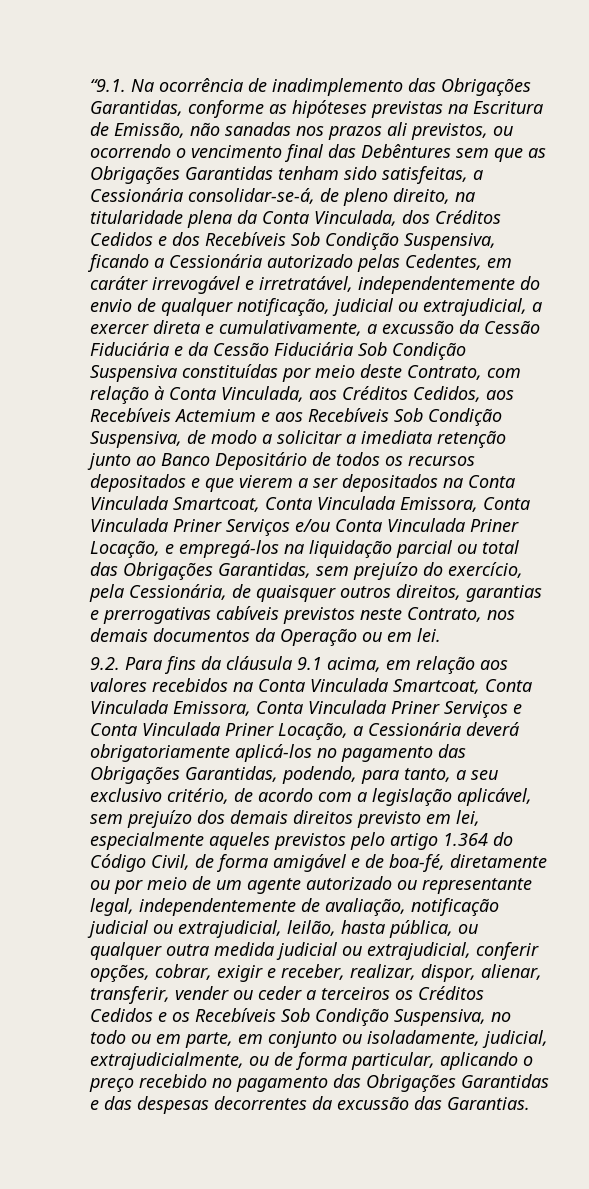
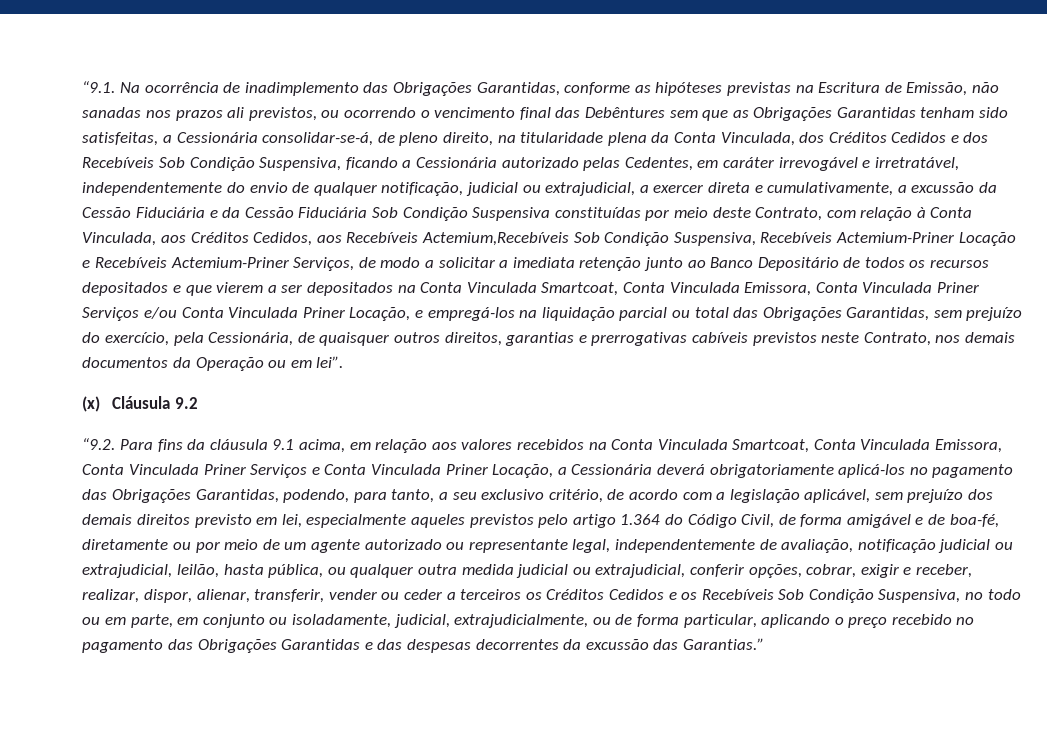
- “9.1. Na ocorrência de inadimplemento das Obrigações Garantidas, conforme as hipóteses previstas na Escritura de Emissão, não sanadas nos prazos ali previstos, ou ocorrendo o vencimento final das Debêntures sem que as Obrigações Garantidas tenham sido satisfeitas, a Cessionária consolidar-se-á, de pleno direito, na titularidade plena da Conta Vinculada, dos Créditos Cedidos e dos Recebíveis Sob Condição Suspensiva, ficando a Cessionária autorizado pelas Cedentes, em caráter irrevogável e irretratável, independentemente do envio de qualquer notificação, judicial ou extrajudicial, a exercer direta e cumulativamente, a excussão da Cessão Fiduciária e da Cessão Fiduciária Sob Condição Suspensiva constituídas por meio deste Contrato, com relação à Conta Vinculada, aos Créditos Cedidos, aos Recebíveis Actemium e aos Recebíveis Sob Condição Suspensiva, de modo a solicitar a imediata retenção junto ao Banco Depositário de todos os recursos depositados e que vierem a ser depositados na Conta Vinculada Smartcoat, Conta Vinculada Emissora, Conta Vinculada Priner Serviços e/ou Conta Vinculada Priner Locação, e empregá-los na liquidação parcial ou total das Obrigações Garantidas, sem prejuízo do exercício, pela Cessionária, de quaisquer outros direitos, garantias e prerrogativas cabíveis previstos neste Contrato, nos demais documentos da Operação ou em lei.
- 9.2. Para fins da cláusula 9.1 acima, em relação aos valores recebidos na Conta Vinculada Smartcoat, Conta Vinculada Emissora, Conta Vinculada Priner Serviços e Conta Vinculada Priner Locação, a Cessionária deverá obrigatoriamente aplicá-los no pagamento das Obrigações Garantidas, podendo, para tanto, a seu exclusivo critério, de acordo com a legislação aplicável, sem prejuízo dos demais direitos previsto em lei, especialmente aqueles previstos pelo artigo 1.364 do Código Civil, de forma amigável e de boa-fé, diretamente ou por meio de um agente autorizado ou representante legal, independentemente de avaliação, notificação judicial ou extrajudicial, leilão, hasta pública, ou qualquer outra medida judicial ou extrajudicial, conferir opções, cobrar, exigir e receber, realizar, dispor, alienar, transferir, vender ou ceder a terceiros os Créditos Cedidos e os Recebíveis Sob Condição Suspensiva, no todo ou em parte, em conjunto ou isoladamente, judicial, extrajudicialmente, ou de forma particular, aplicando o preço recebido no pagamento das Obrigações Garantidas e das despesas decorrentes da excussão das Garantias.
+ “9.1. Na ocorrência de inadimplemento das Obrigações Garantidas, conforme as hipóteses previstas na Escritura de Emissão, não sanadas nos prazos ali previstos, ou ocorrendo o vencimento final das Debêntures sem que as Obrigações Garantidas tenham sido satisfeitas, a Cessionária consolidar-se-á, de pleno direito, na titularidade plena da Conta Vinculada, dos Créditos Cedidos e dos Recebíveis Sob Condição Suspensiva, ficando a Cessionária autorizado pelas Cedentes, em caráter irrevogável e irretratável, independentemente do envio de qualquer notificação, judicial ou extrajudicial, a exercer direta e cumulativamente, a excussão da Cessão Fiduciária e da Cessão Fiduciária Sob Condição Suspensiva constituídas por meio deste Contrato, com relação à Conta Vinculada, aos Créditos Cedidos, aos Recebíveis Actemium,Recebíveis Sob Condição Suspensiva, Recebíveis Actemium-Priner Locação e Recebíveis Actemium-Priner Serviços, de modo a solicitar a imediata retenção junto ao Banco Depositário de todos os recursos depositados e que vierem a ser depositados na Conta Vinculada Smartcoat, Conta Vinculada Emissora, Conta Vinculada Priner Serviços e/ou Conta Vinculada Priner Locação, e empregá-los na liquidação parcial ou total das Obrigações Garantidas, sem prejuízo do exercício, pela Cessionária, de quaisquer outros direitos, garantias e prerrogativas cabíveis previstos neste Contrato, nos demais documentos da Operação ou em lei”.
+ (x) Cláusula 9.2
+ “9.2. Para fins da cláusula 9.1 acima, em relação aos valores recebidos na Conta Vinculada Smartcoat, Conta Vinculada Emissora, Conta Vinculada Priner Serviços e Conta Vinculada Priner Locação, a Cessionária deverá obrigatoriamente aplicá-los no pagamento das Obrigações Garantidas, podendo, para tanto, a seu exclusivo critério, de acordo com a legislação aplicável, sem prejuízo dos demais direitos previsto em lei, especialmente aqueles previstos pelo artigo 1.364 do Código Civil, de forma amigável e de boa-fé, diretamente ou por meio de um agente autorizado ou representante legal, independentemente de avaliação, notificação judicial ou extrajudicial, leilão, hasta pública, ou qualquer outra medida judicial ou extrajudicial, conferir opções, cobrar, exigir e receber, realizar, dispor, alienar, transferir, vender ou ceder a terceiros os Créditos Cedidos e os Recebíveis Sob Condição Suspensiva, no todo ou em parte, em conjunto ou isoladamente, judicial, extrajudicialmente, ou de forma particular, aplicando o preço recebido no pagamento das Obrigações Garantidas e das despesas decorrentes da excussão das Garantias.”

